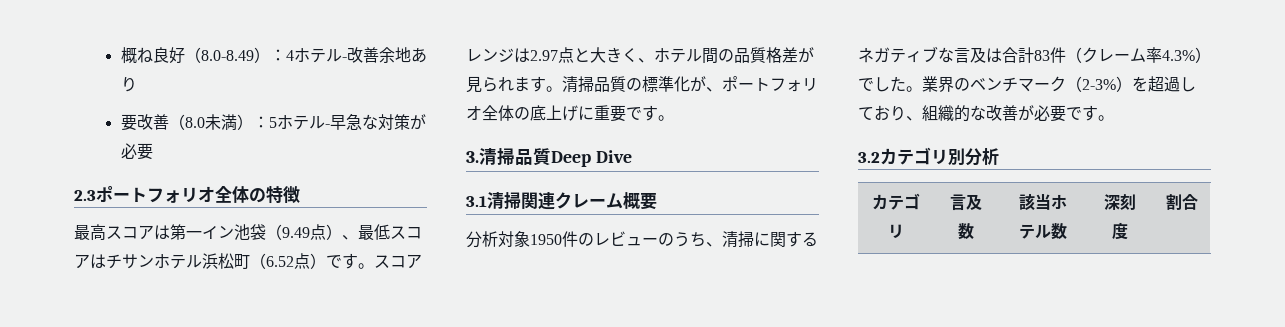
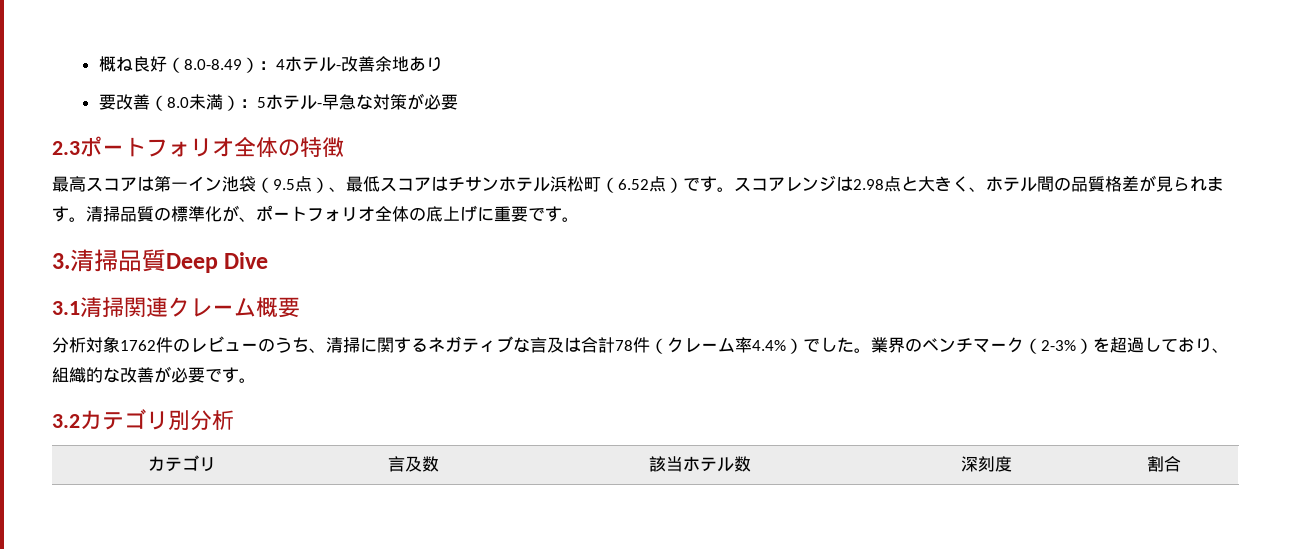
- 最高スコアは第一イン池袋（9.49点）、最低スコアはチサンホテル浜松町（6.52点）です。
+ 最高スコアは第一イン池袋（9.5点）、最低スコアはチサンホテル浜松町（6.52点）です。
- スコアレンジは2.97点と大きく、ホテル間の品質格差が見られます。
+ スコアレンジは2.98点と大きく、ホテル間の品質格差が見られます。
- 分析対象1950件のレビューのうち、清掃に関するネガティブな言及は合計83件（クレーム率4.3%）でした。
+ 分析対象1762件のレビューのうち、清掃に関するネガティブな言及は合計78件（クレーム率4.4%）でした。

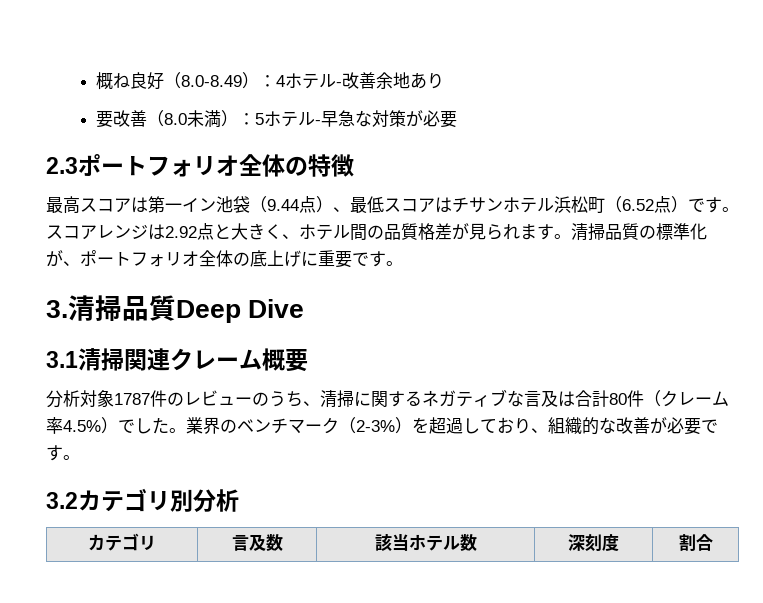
- 最高スコアは第一イン池袋（9.5点）、最低スコアはチサンホテル浜松町（6.52点）です。
+ 最高スコアは第一イン池袋（9.44点）、最低スコアはチサンホテル浜松町（6.52点）です。
- スコアレンジは2.98点と大きく、ホテル間の品質格差が見られます。
+ スコアレンジは2.92点と大きく、ホテル間の品質格差が見られます。
- 分析対象1762件のレビューのうち、清掃に関するネガティブな言及は合計78件（クレーム率4.4%）でした。
+ 分析対象1787件のレビューのうち、清掃に関するネガティブな言及は合計80件（クレーム率4.5%）でした。

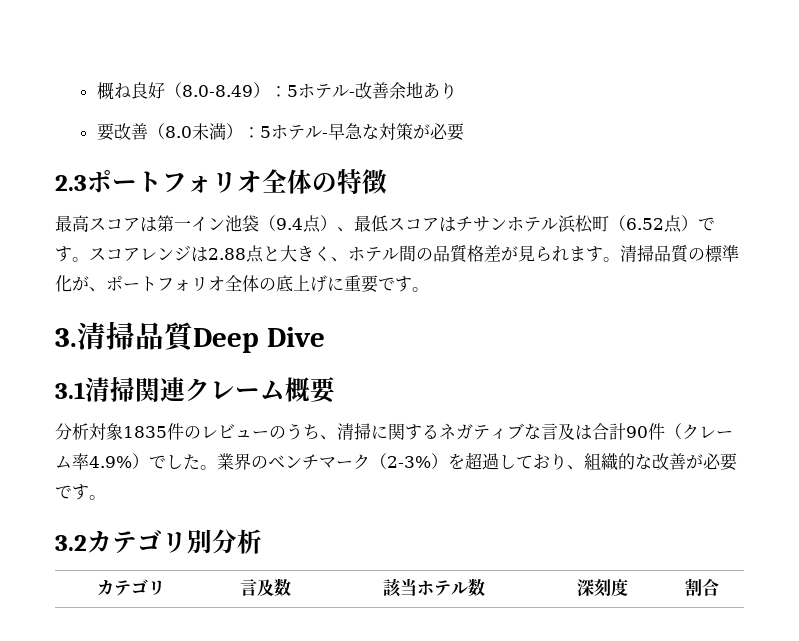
- 概ね良好（8.0-8.49）：4ホテル-改善余地あり
+ 概ね良好（8.0-8.49）：5ホテル-改善余地あり
- 最高スコアは第一イン池袋（9.44点）、最低スコアはチサンホテル浜松町（6.52点）です。
+ 最高スコアは第一イン池袋（9.4点）、最低スコアはチサンホテル浜松町（6.52点）です。
- スコアレンジは2.92点と大きく、ホテル間の品質格差が見られます。
+ スコアレンジは2.88点と大きく、ホテル間の品質格差が見られます。
- 分析対象1787件のレビューのうち、清掃に関するネガティブな言及は合計80件（クレーム率4.5%）でした。
+ 分析対象1835件のレビューのうち、清掃に関するネガティブな言及は合計90件（クレーム率4.9%）でした。

